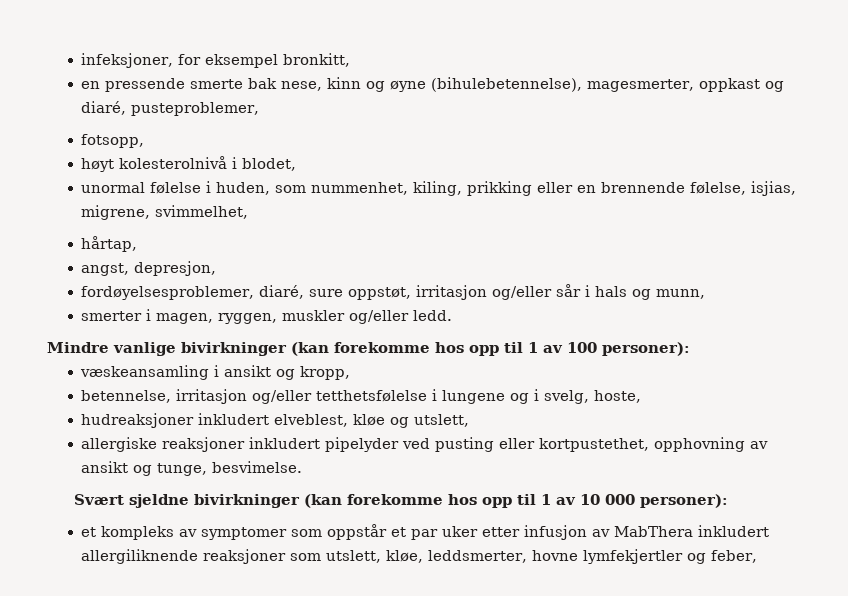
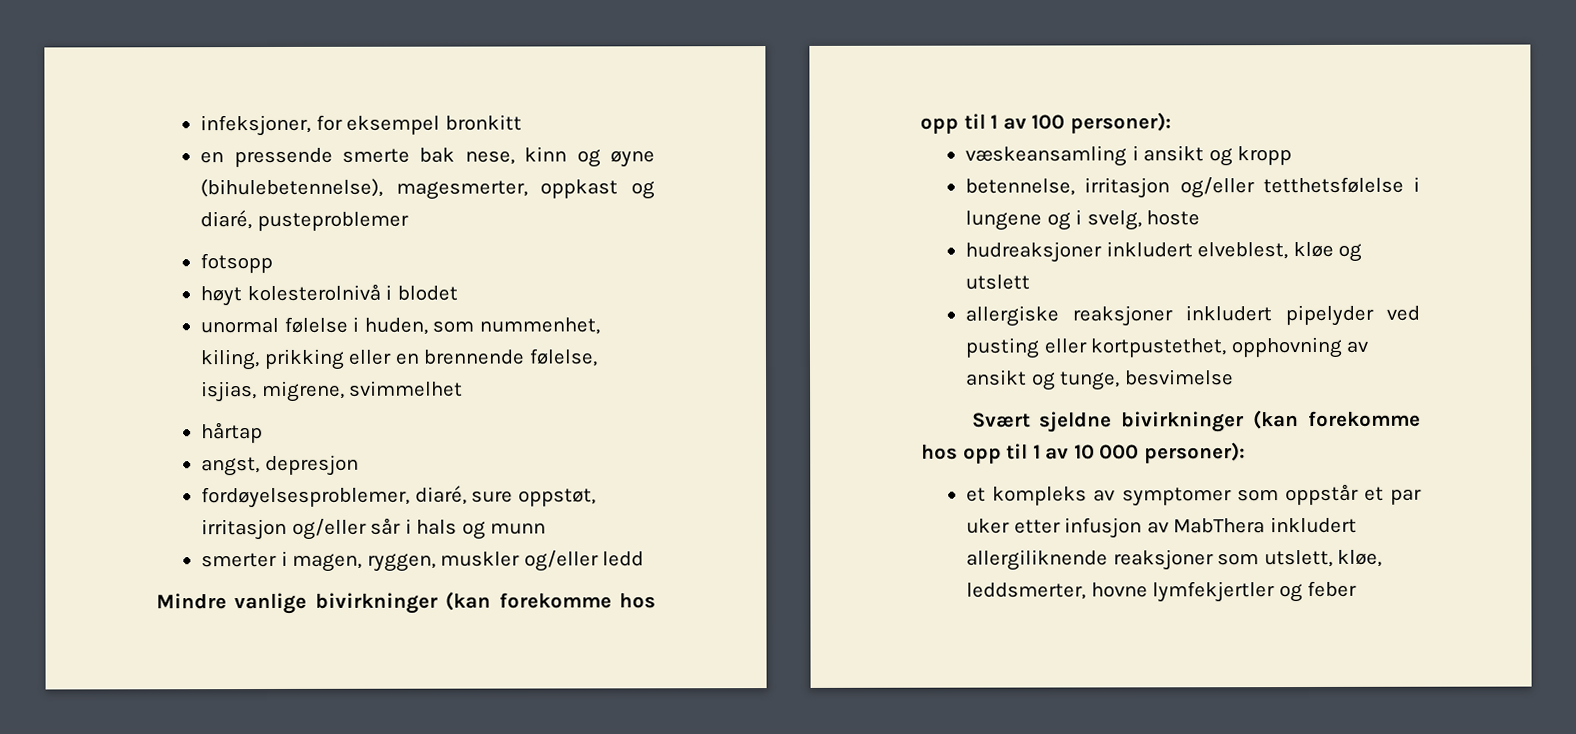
- infeksjoner, for eksempel bronkitt,
+ infeksjoner, for eksempel bronkitt
- en pressende smerte bak nese, kinn og øyne (bihulebetennelse), magesmerter, oppkast og diaré, pusteproblemer,
- fotsopp,
+ en pressende smerte bak nese, kinn og øyne (bihulebetennelse), magesmerter, oppkast og diaré, pusteproblemer
+ fotsopp
- høyt kolesterolnivå i blodet,
+ høyt kolesterolnivå i blodet
- unormal følelse i huden, som nummenhet, kiling, prikking eller en brennende følelse, isjias, migrene, svimmelhet,
- hårtap,
+ unormal følelse i huden, som nummenhet, kiling, prikking eller en brennende følelse, isjias, migrene, svimmelhet
+ hårtap
- angst, depresjon,
+ angst, depresjon
- fordøyelsesproblemer, diaré, sure oppstøt, irritasjon og/eller sår i hals og munn,
+ fordøyelsesproblemer, diaré, sure oppstøt, irritasjon og/eller sår i hals og munn
- smerter i magen, ryggen, muskler og/eller ledd.
+ smerter i magen, ryggen, muskler og/eller ledd
- væskeansamling i ansikt og kropp,
+ væskeansamling i ansikt og kropp
- betennelse, irritasjon og/eller tetthetsfølelse i lungene og i svelg, hoste,
+ betennelse, irritasjon og/eller tetthetsfølelse i lungene og i svelg, hoste
- hudreaksjoner inkludert elveblest, kløe og utslett,
+ hudreaksjoner inkludert elveblest, kløe og utslett
- allergiske reaksjoner inkludert pipelyder ved pusting eller kortpustethet, opphovning av ansikt og tunge, besvimelse.
+ allergiske reaksjoner inkludert pipelyder ved pusting eller kortpustethet, opphovning av ansikt og tunge, besvimelse
- et kompleks av symptomer som oppstår et par uker etter infusjon av MabThera inkludert allergiliknende reaksjoner som utslett, kløe, leddsmerter, hovne lymfekjertler og feber,
+ et kompleks av symptomer som oppstår et par uker etter infusjon av MabThera inkludert allergiliknende reaksjoner som utslett, kløe, leddsmerter, hovne lymfekjertler og feber

